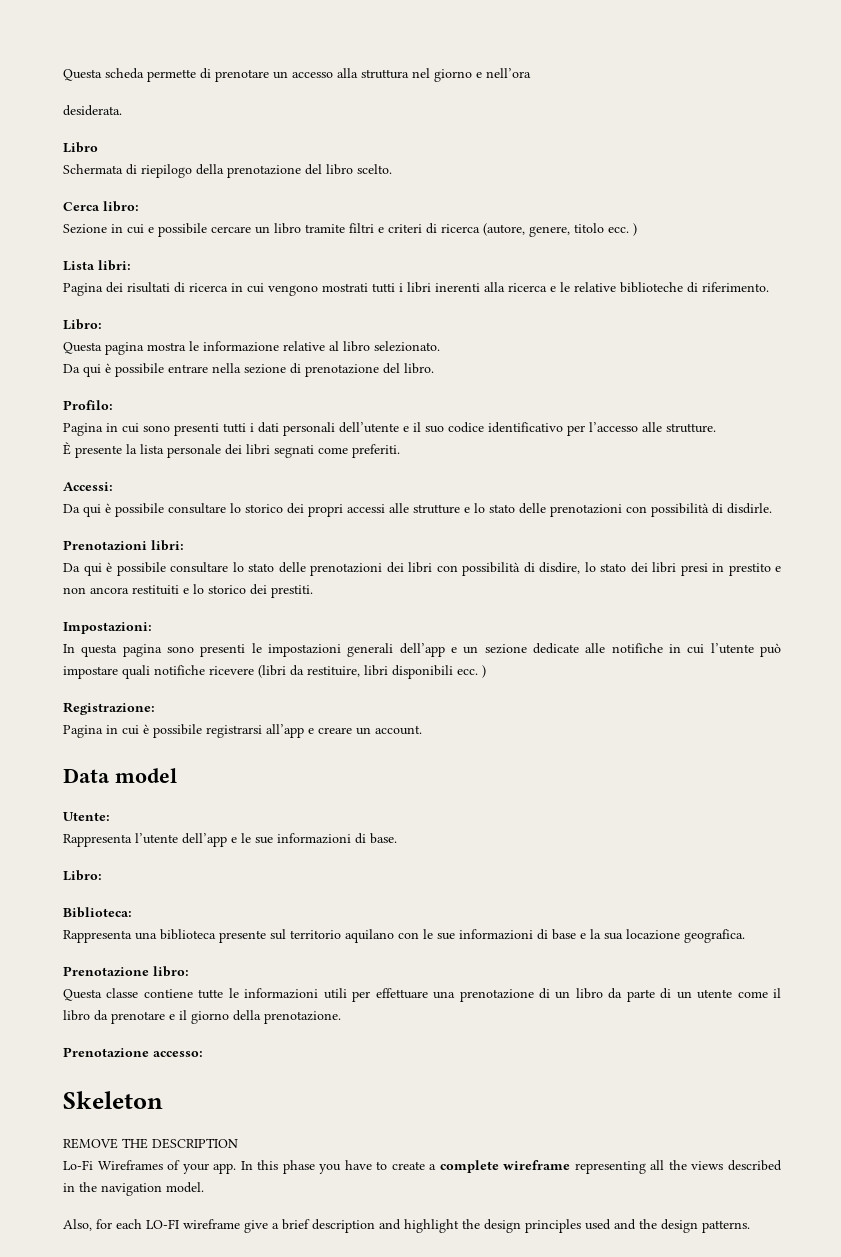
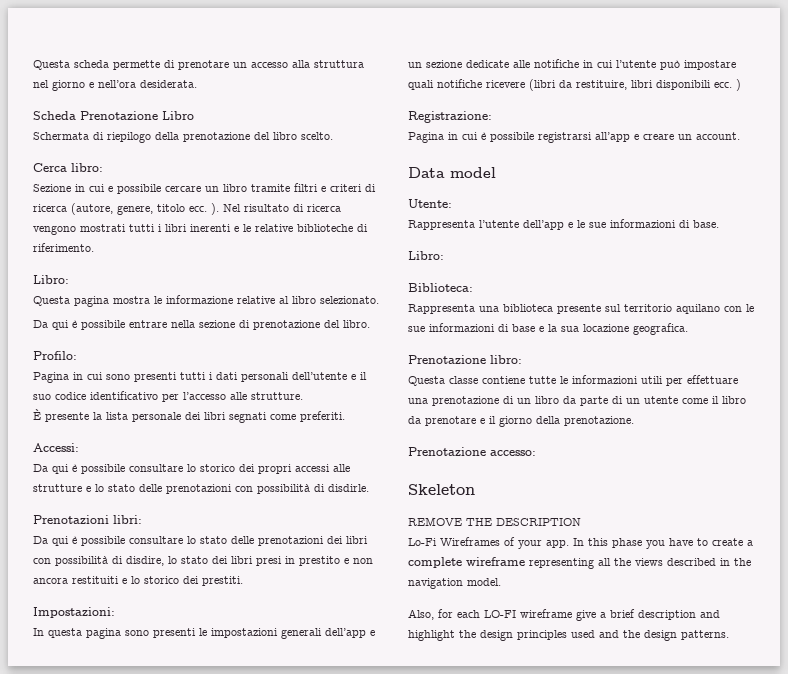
- Questa scheda permette di prenotare un accesso alla struttura nel giorno e nell’ora
- desiderata.
+ Questa scheda permette di prenotare un accesso alla struttura nel giorno e nell’ora desiderata.
- Libro
+ Scheda Prenotazione Libro
- Sezione in cui e possibile cercare un libro tramite filtri e criteri di ricerca (autore, genere, titolo ecc. )
- Lista libri:
- Pagina dei risultati di ricerca in cui vengono mostrati tutti i libri inerenti alla ricerca e le relative biblioteche di riferimento.
+ Sezione in cui e possibile cercare un libro tramite filtri e criteri di ricerca (autore, genere, titolo ecc. ). Nel risultato di ricerca vengono mostrati tutti i libri inerenti e le relative biblioteche di riferimento.

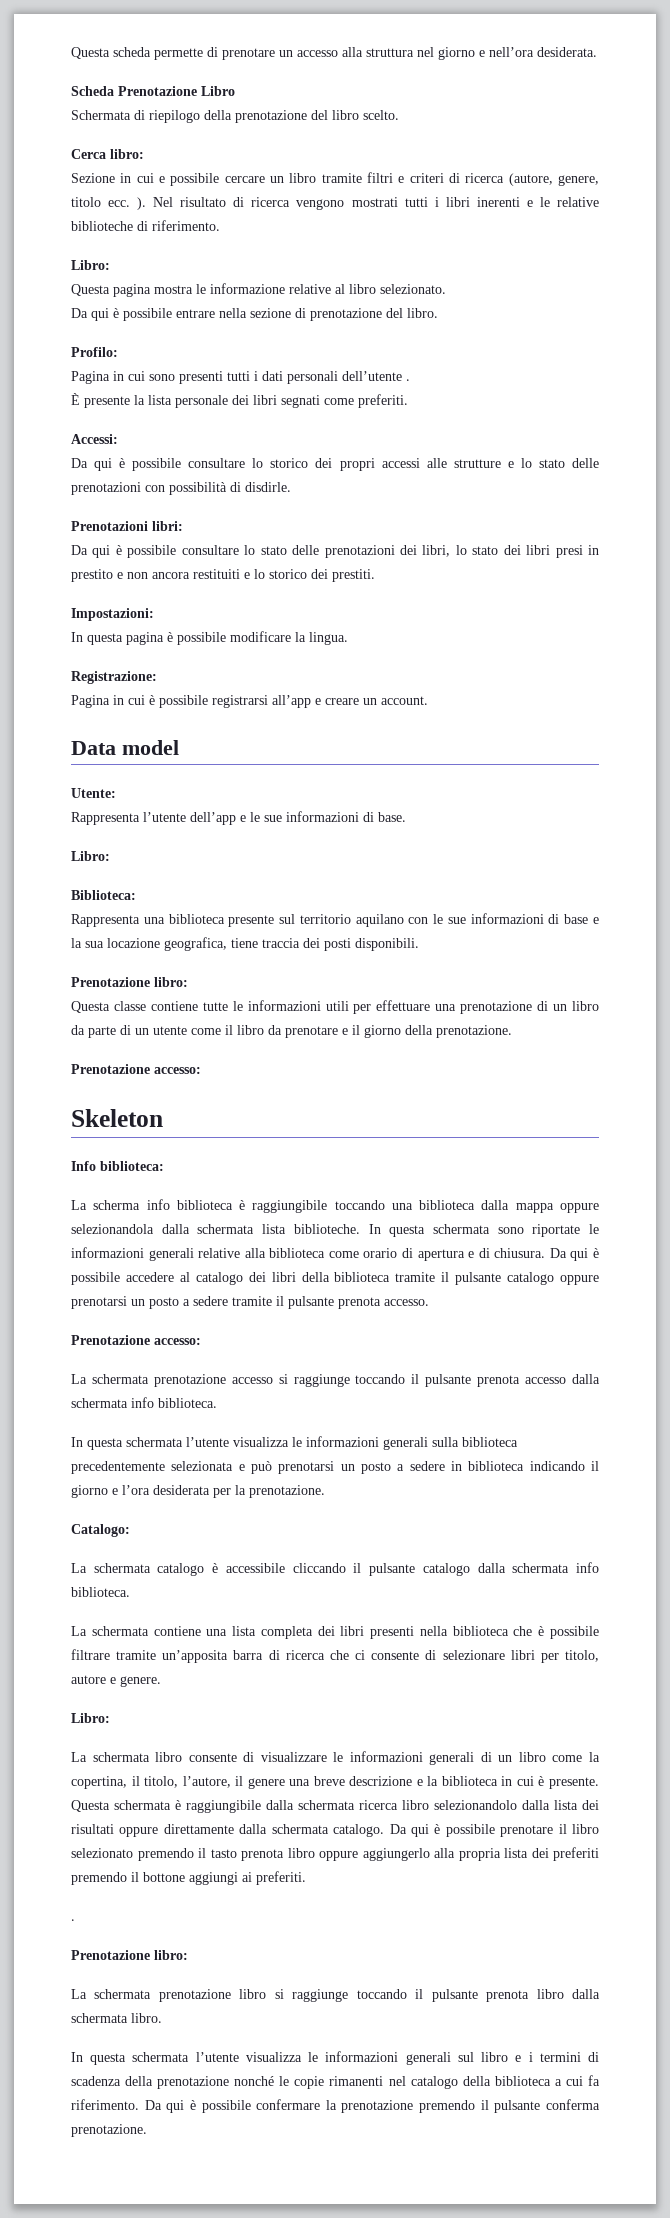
- Pagina in cui sono presenti tutti i dati personali dell’utente e il suo codice identificativo per l’accesso alle strutture.
+ Pagina in cui sono presenti tutti i dati personali dell’utente .
- Da qui è possibile consultare lo stato delle prenotazioni dei libri con possibilità di disdire, lo stato dei libri presi in prestito e non ancora restituiti e lo storico dei prestiti.
+ Da qui è possibile consultare lo stato delle prenotazioni dei libri, lo stato dei libri presi in prestito e non ancora restituiti e lo storico dei prestiti.
- In questa pagina sono presenti le impostazioni generali dell’app e un sezione dedicate alle notifiche in cui l’utente può impostare quali notifiche ricevere (libri da restituire, libri disponibili ecc. )
+ In questa pagina è possibile modificare la lingua.
- Rappresenta una biblioteca presente sul territorio aquilano con le sue informazioni di base e la sua locazione geografica.
+ Rappresenta una biblioteca presente sul territorio aquilano con le sue informazioni di base e la sua locazione geografica, tiene traccia dei posti disponibili.
- REMOVE THE DESCRIPTION
- Lo-Fi Wireframes of your app. In this phase you have to create a complete wireframe representing all the views described in the navigation model.
- Also, for each LO-FI wireframe give a brief description and highlight the design principles used and the design patterns.
+ Info biblioteca:
+ La scherma info biblioteca è raggiungibile toccando una biblioteca dalla mappa oppure selezionandola dalla schermata lista biblioteche. In questa schermata sono riportate le informazioni generali relative alla biblioteca come orario di apertura e di chiusura. Da qui è possibile accedere al catalogo dei libri della biblioteca tramite il pulsante catalogo oppure prenotarsi un posto a sedere tramite il pulsante prenota accesso.
+ Prenotazione accesso:
+ La schermata prenotazione accesso si raggiunge toccando il pulsante prenota accesso dalla schermata info biblioteca.
+ In questa schermata l’utente visualizza le informazioni generali sulla biblioteca precedentemente selezionata e può prenotarsi un posto a sedere in biblioteca indicando il giorno e l’ora desiderata per la prenotazione.
+ Catalogo:
+ La schermata catalogo è accessibile cliccando il pulsante catalogo dalla schermata info biblioteca.
+ La schermata contiene una lista completa dei libri presenti nella biblioteca che è possibile filtrare tramite un’apposita barra di ricerca che ci consente di selezionare libri per titolo, autore e genere.
+ Libro:
+ La schermata libro consente di visualizzare le informazioni generali di un libro come la copertina, il titolo, l’autore, il genere una breve descrizione e la biblioteca in cui è presente. Questa schermata è raggiungibile dalla schermata ricerca libro selezionandolo dalla lista dei risultati oppure direttamente dalla schermata catalogo. Da qui è possibile prenotare il libro selezionato premendo il tasto prenota libro oppure aggiungerlo alla propria lista dei preferiti premendo il bottone aggiungi ai preferiti.
+ .
+ Prenotazione libro:
+ La schermata prenotazione libro si raggiunge toccando il pulsante prenota libro dalla schermata libro.
+ In questa schermata l’utente visualizza le informazioni generali sul libro e i termini di scadenza della prenotazione nonché le copie rimanenti nel catalogo della biblioteca a cui fa riferimento. Da qui è possibile confermare la prenotazione premendo il pulsante conferma prenotazione.

